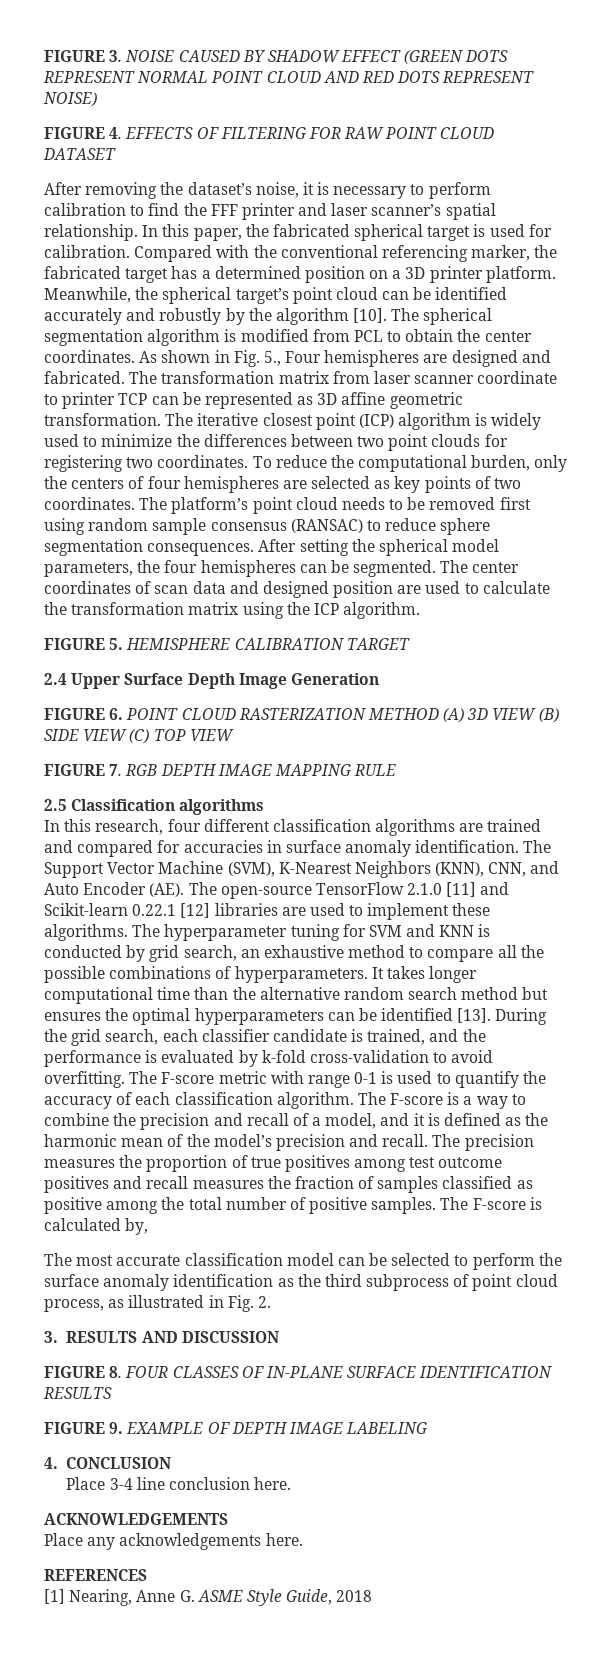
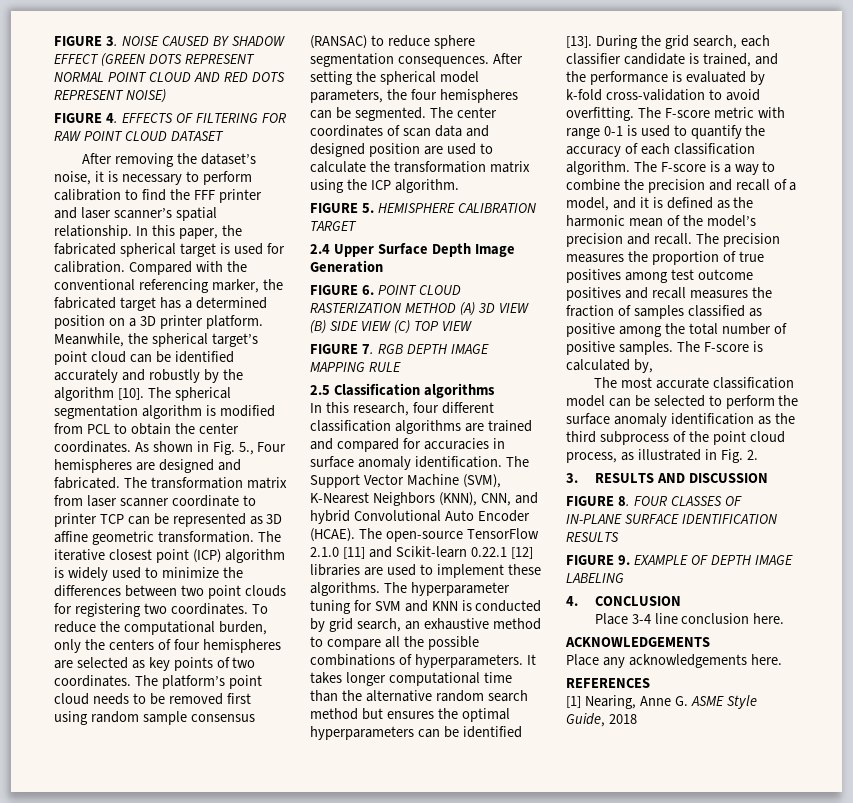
- The Support Vector Machine (SVM), K-Nearest Neighbors (KNN), CNN, and Auto Encoder (AE). The open-source TensorFlow 2.1.0 [11] and Scikit-learn 0.22.1 [12] libraries are used to implement these algorithms.
+ The Support Vector Machine (SVM), K-Nearest Neighbors (KNN), CNN, and hybrid Convolutional Auto Encoder (HCAE). The open-source TensorFlow 2.1.0 [11] and Scikit-learn 0.22.1 [12] libraries are used to implement these algorithms.
- The most accurate classification model can be selected to perform the surface anomaly identification as the third subprocess of point cloud process, as illustrated in Fig. 2.
+ The most accurate classification model can be selected to perform the surface anomaly identification as the third subprocess of the point cloud process, as illustrated in Fig. 2.

